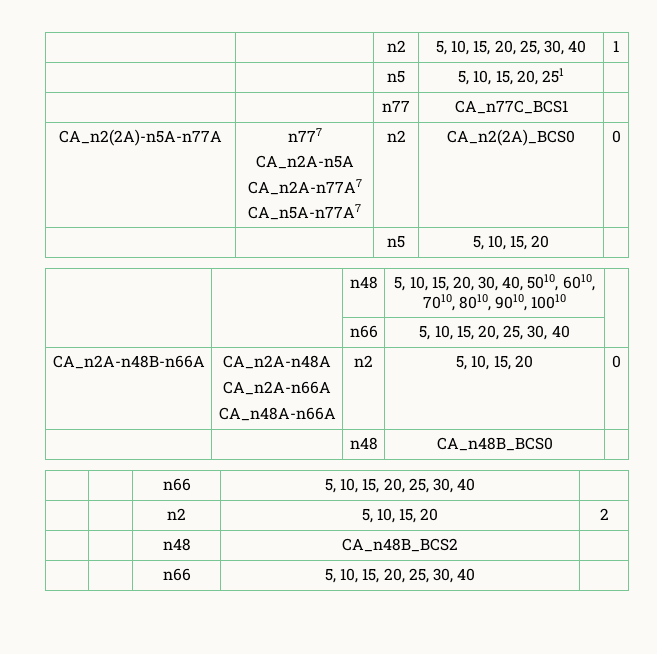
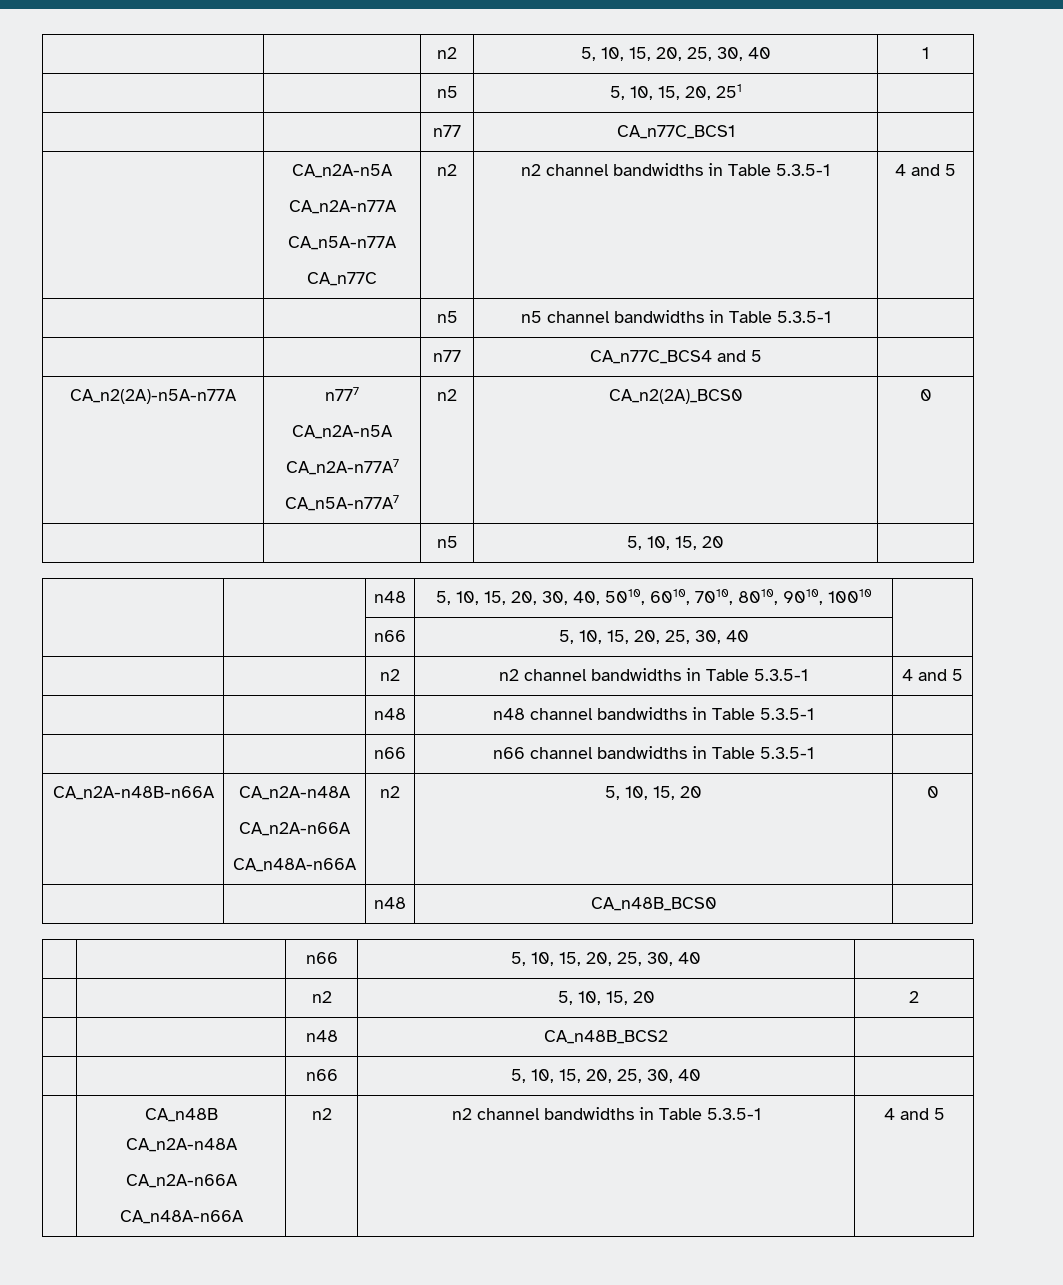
+ | CA_n2A-n5A
+ CA_n2A-n77A
+ CA_n5A-n77A
+ CA_n77C | n2 | n2 channel bandwidths in Table 5.3.5-1 | 4 and 5
+ | | n5 | n5 channel bandwidths in Table 5.3.5-1 |
+ | | n77 | CA_n77C_BCS4 and 5 |
+ | | n2 | n2 channel bandwidths in Table 5.3.5-1 | 4 and 5
+ | | n48 | n48 channel bandwidths in Table 5.3.5-1 |
+ | | n66 | n66 channel bandwidths in Table 5.3.5-1 |
+ | CA_n48B
+ CA_n2A-n48A
+ CA_n2A-n66A
+ CA_n48A-n66A | n2 | n2 channel bandwidths in Table 5.3.5-1 | 4 and 5

